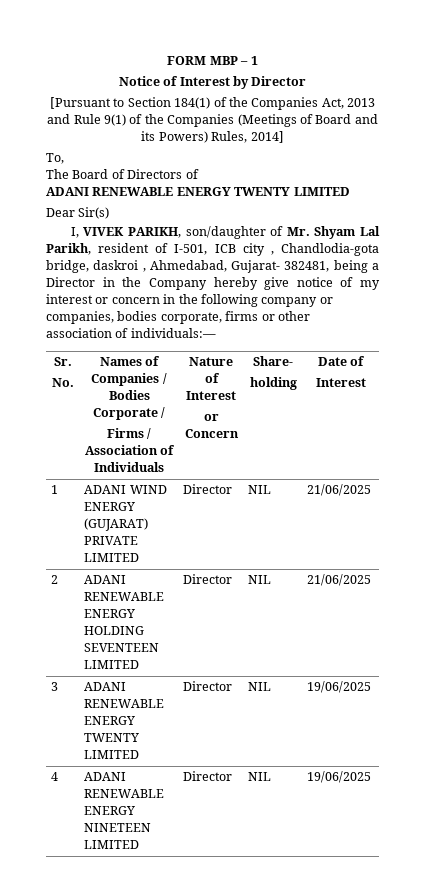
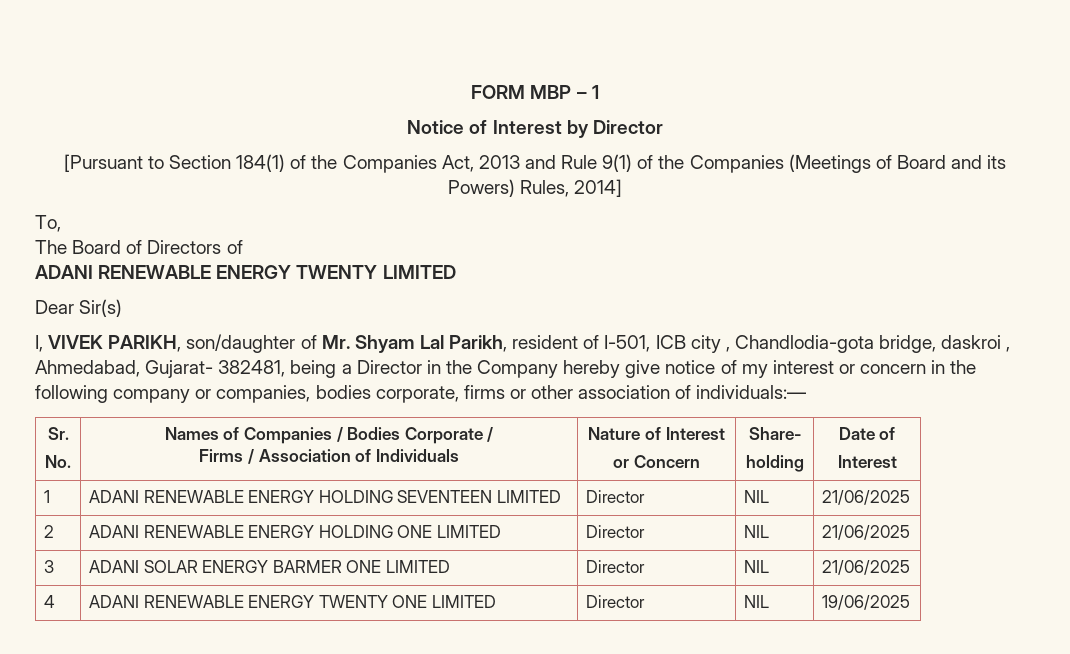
- 1 | ADANI WIND ENERGY (GUJARAT) PRIVATE LIMITED | Director | NIL | 21/06/2025
+ 1 | ADANI RENEWABLE ENERGY HOLDING SEVENTEEN LIMITED | Director | NIL | 21/06/2025
- 2 | ADANI RENEWABLE ENERGY HOLDING SEVENTEEN LIMITED | Director | NIL | 21/06/2025
+ 2 | ADANI RENEWABLE ENERGY HOLDING ONE LIMITED | Director | NIL | 21/06/2025
- 3 | ADANI RENEWABLE ENERGY TWENTY LIMITED | Director | NIL | 19/06/2025
- 4 | ADANI RENEWABLE ENERGY NINETEEN LIMITED | Director | NIL | 19/06/2025
+ 3 | ADANI SOLAR ENERGY BARMER ONE LIMITED | Director | NIL | 21/06/2025
+ 4 | ADANI RENEWABLE ENERGY TWENTY ONE LIMITED | Director | NIL | 19/06/2025

